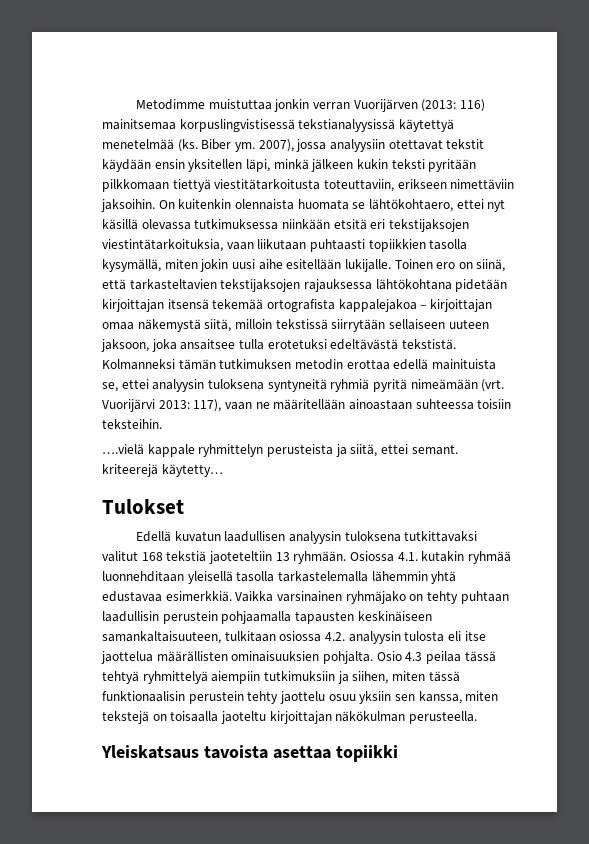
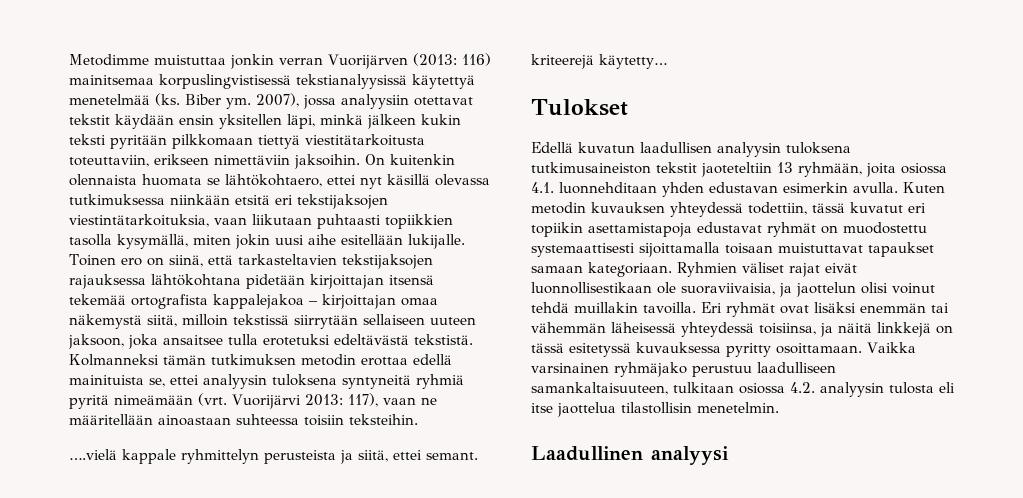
- Edellä kuvatun laadullisen analyysin tuloksena tutkittavaksi valitut 168 tekstiä jaoteteltiin 13 ryhmään. Osiossa 4.1. kutakin ryhmää luonnehditaan yleisellä tasolla tarkastelemalla lähemmin yhtä edustavaa esimerkkiä. Vaikka varsinainen ryhmäjako on tehty puhtaan laadullisin perustein pohjaamalla tapausten keskinäiseen samankaltaisuuteen, tulkitaan osiossa 4.2. analyysin tulosta eli itse jaottelua määrällisten ominaisuuksien pohjalta. Osio 4.3 peilaa tässä tehtyä ryhmittelyä aiempiin tutkimuksiin ja siihen, miten tässä funktionaalisin perustein tehty jaottelu osuu yksiin sen kanssa, miten tekstejä on toisaalla jaoteltu kirjoittajan näkökulman perusteella.
- Yleiskatsaus tavoista asettaa topiikki
+ Edellä kuvatun laadullisen analyysin tuloksena tutkimusaineiston tekstit jaoteteltiin 13 ryhmään, joita osiossa 4.1. luonnehditaan yhden edustavan esimerkin avulla. Kuten metodin kuvauksen yhteydessä todettiin, tässä kuvatut eri topiikin asettamistapoja edustavat ryhmät on muodostettu systemaattisesti sijoittamalla toisaan muistuttavat tapaukset samaan kategoriaan. Ryhmien väliset rajat eivät luonnollisestikaan ole suoraviivaisia, ja jaottelun olisi voinut tehdä muillakin tavoilla. Eri ryhmät ovat lisäksi enemmän tai vähemmän läheisessä yhteydessä toisiinsa, ja näitä linkkejä on tässä esitetyssä kuvauksessa pyritty osoittamaan. Vaikka varsinainen ryhmäjako perustuu laadulliseen samankaltaisuuteen, tulkitaan osiossa 4.2. analyysin tulosta eli itse jaottelua tilastollisin menetelmin.
+ Laadullinen analyysi

